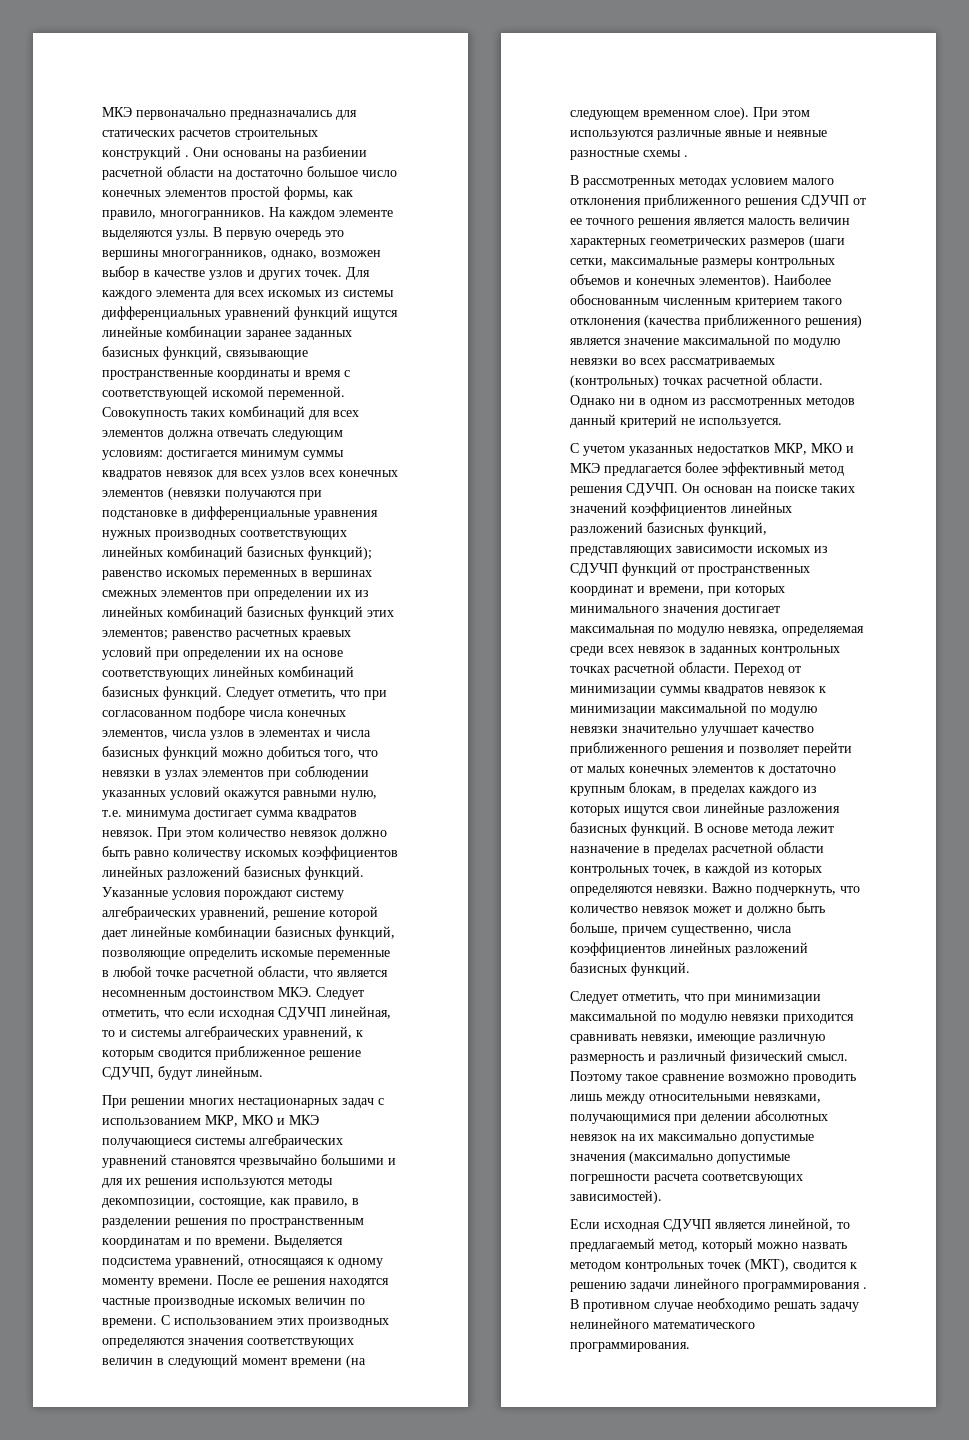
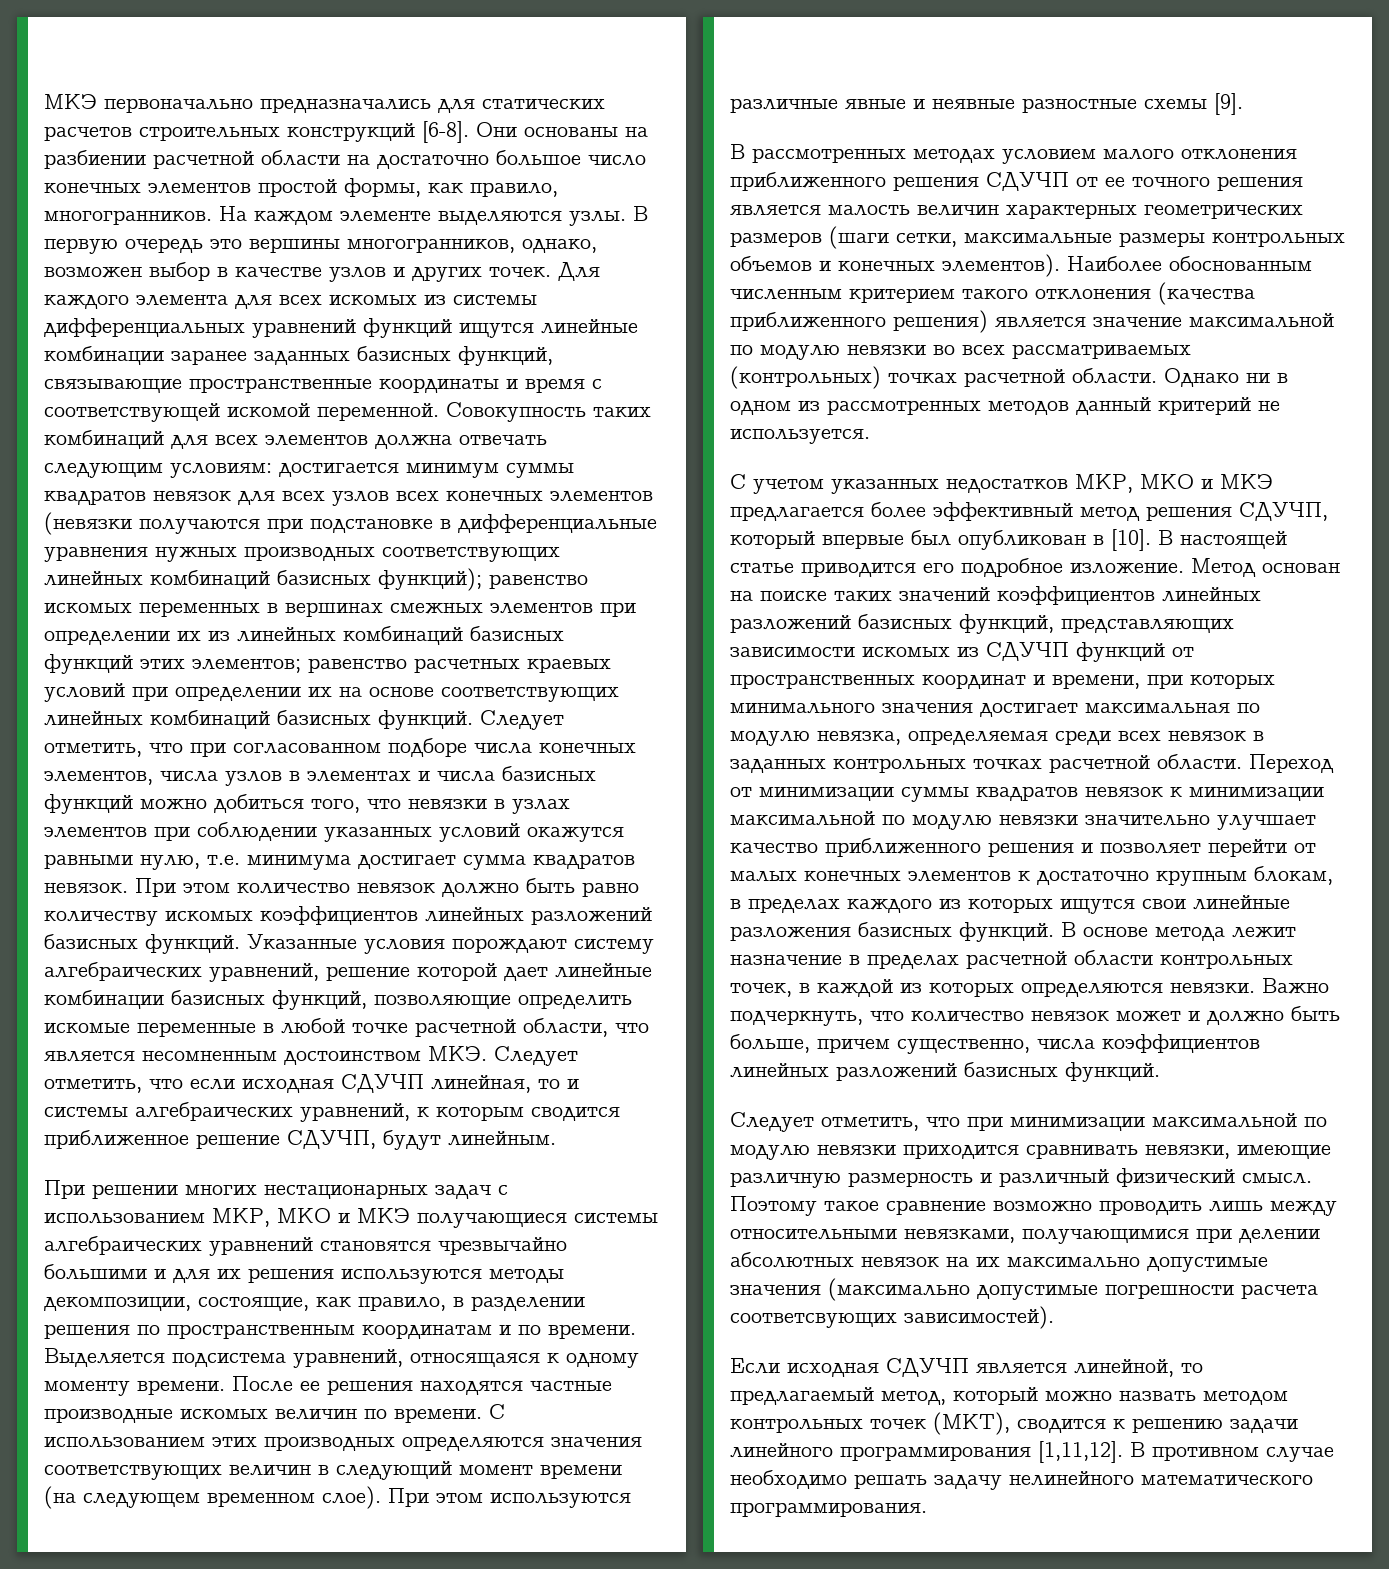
- МКЭ первоначально предназначались для статических расчетов строительных конструкций .
+ МКЭ первоначально предназначались для статических расчетов строительных конструкций [6-8].
- При этом используются различные явные и неявные разностные схемы .
+ При этом используются различные явные и неявные разностные схемы [9].
- С учетом указанных недостатков МКР, МКО и МКЭ предлагается более эффективный метод решения СДУЧП. Он основан на поиске таких значений коэффициентов линейных разложений базисных функций, представляющих зависимости искомых из СДУЧП функций от пространственных координат и времени, при которых минимального значения достигает максимальная по модулю невязка, определяемая среди всех невязок в заданных контрольных точках расчетной области.
+ С учетом указанных недостатков МКР, МКО и МКЭ предлагается более эффективный метод решения СДУЧП, который впервые был опубликован в [10]. В настоящей статье приводится его подробное изложение. Метод основан на поиске таких значений коэффициентов линейных разложений базисных функций, представляющих зависимости искомых из СДУЧП функций от пространственных координат и времени, при которых минимального значения достигает максимальная по модулю невязка, определяемая среди всех невязок в заданных контрольных точках расчетной области.
- Если исходная СДУЧП является линейной, то предлагаемый метод, который можно назвать методом контрольных точек (МКТ), сводится к решению задачи линейного программирования .
+ Если исходная СДУЧП является линейной, то предлагаемый метод, который можно назвать методом контрольных точек (МКТ), сводится к решению задачи линейного программирования [1,11,12].

